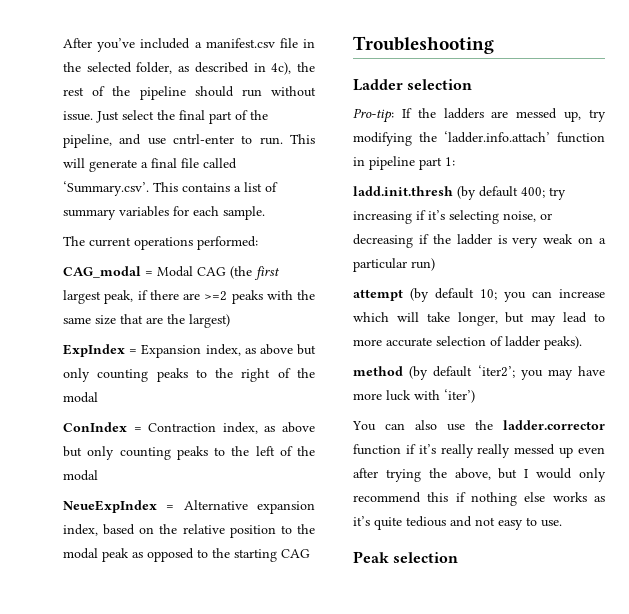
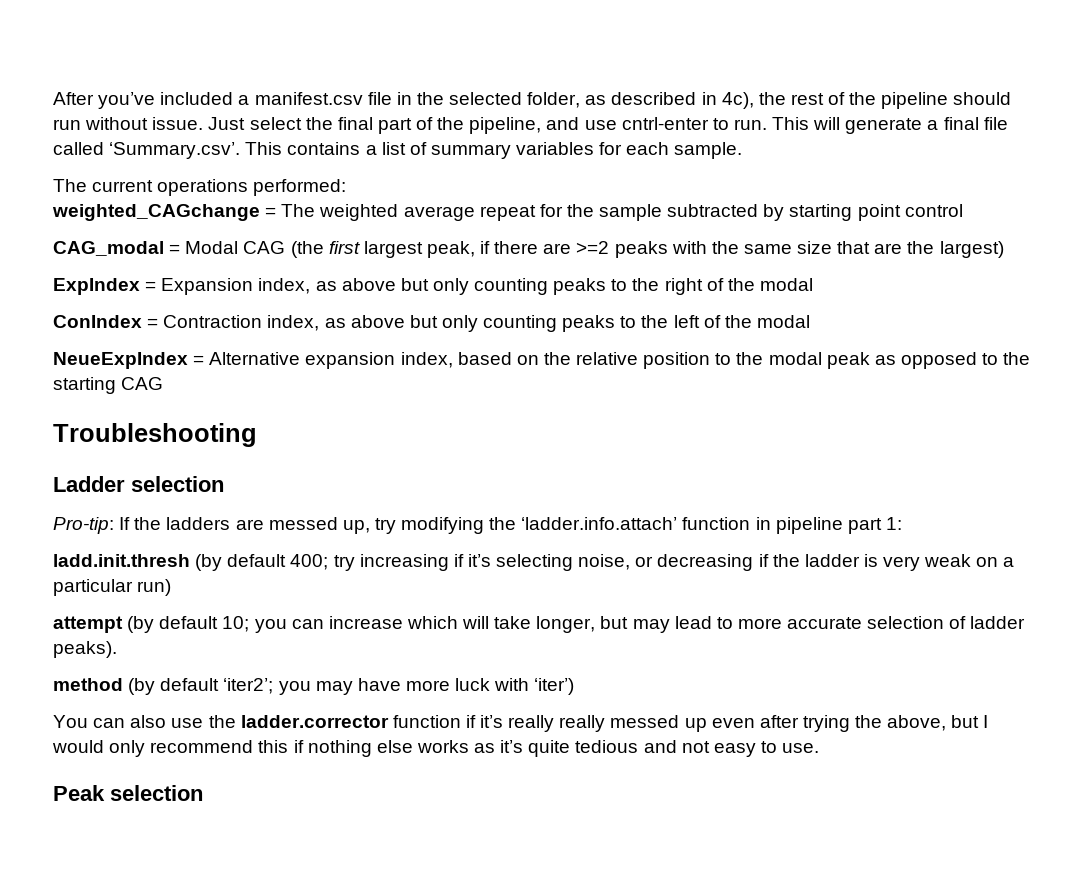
+ weighted_CAGchange = The weighted average repeat for the sample subtracted by starting point control

